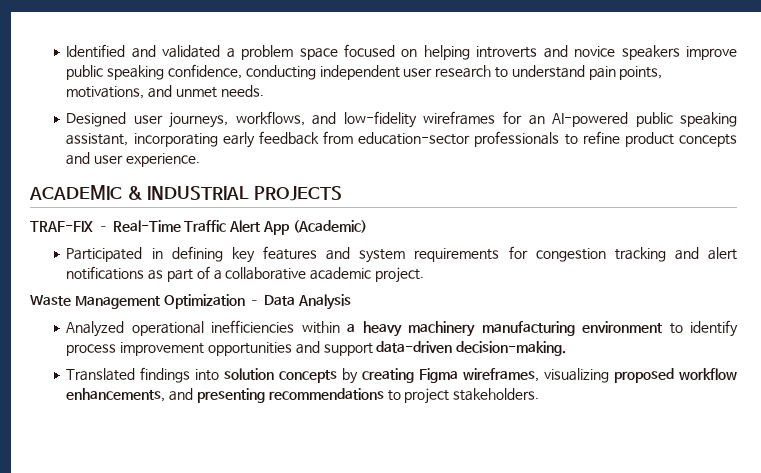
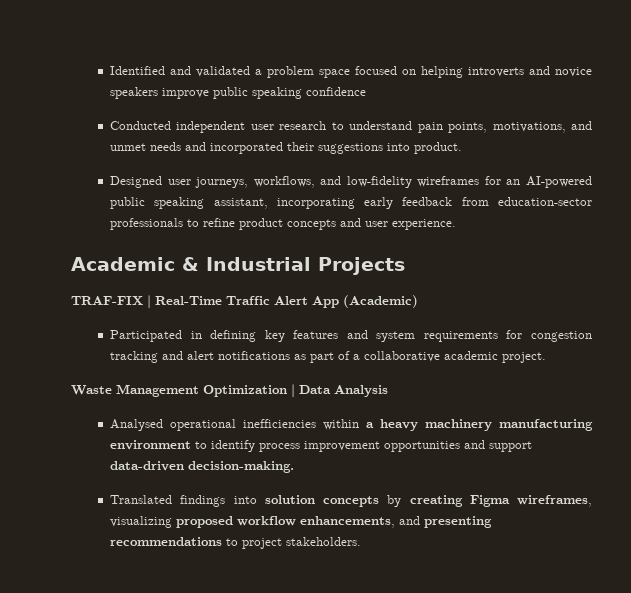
- Identified and validated a problem space focused on helping introverts and novice speakers improve public speaking confidence, conducting independent user research to understand pain points, motivations, and unmet needs.
+ Identified and validated a problem space focused on helping introverts and novice speakers improve public speaking confidence
+ Conducted independent user research to understand pain points, motivations, and unmet needs and incorporated their suggestions into product.
- ACADEMIC & INDUSTRIAL PROJECTS
+ Academic & Industrial Projects
- TRAF-FIX – Real-Time Traffic Alert App (Academic)
+ TRAF-FIX | Real-Time Traffic Alert App (Academic)
- Waste Management Optimization – Data Analysis
+ Waste Management Optimization | Data Analysis
- Analyzed operational inefficiencies within a heavy machinery manufacturing environment to identify process improvement opportunities and support data-driven decision-making.
+ Analysed operational inefficiencies within a heavy machinery manufacturing environment to identify process improvement opportunities and support data-driven decision-making.

